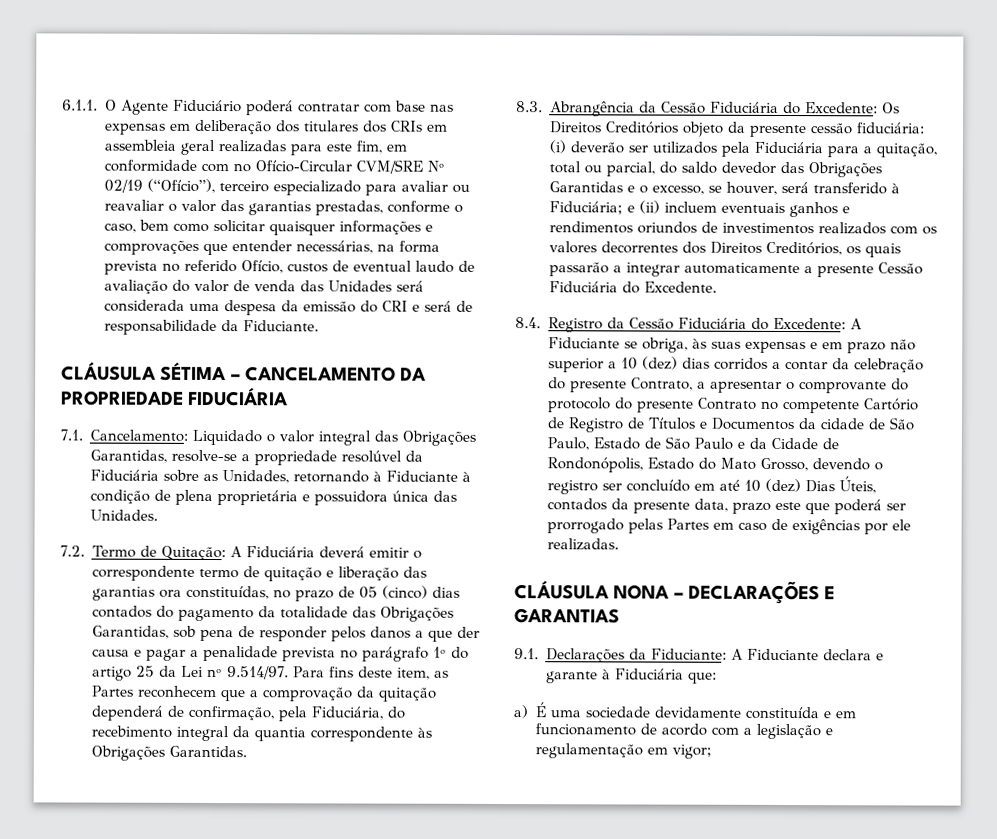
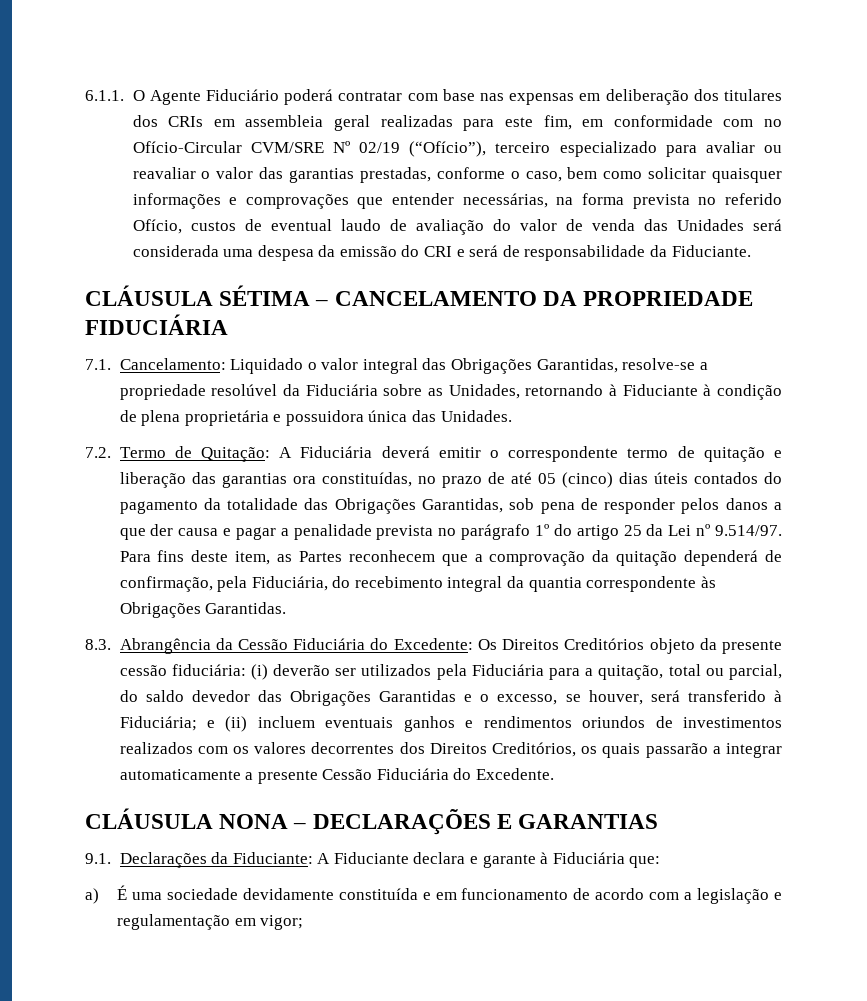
- A Fiduciária deverá emitir o correspondente termo de quitação e liberação das garantias ora constituídas, no prazo de 05 (cinco) dias contados do pagamento da totalidade das Obrigações Garantidas, sob pena de responder pelos danos a que der causa e pagar a penalidade prevista no parágrafo 1º do artigo 25 da Lei nº 9.514/97. Para fins deste item, as Partes reconhecem que a comprovação da quitação dependerá de confirmação, pela Fiduciária, do recebimento integral da quantia correspondente às Obrigações Garantidas.
+ A Fiduciária deverá emitir o correspondente termo de quitação e liberação das garantias ora constituídas, no prazo de até 05 (cinco) dias úteis contados do pagamento da totalidade das Obrigações Garantidas, sob pena de responder pelos danos a que der causa e pagar a penalidade prevista no parágrafo 1º do artigo 25 da Lei nº 9.514/97. Para fins deste item, as Partes reconhecem que a comprovação da quitação dependerá de confirmação, pela Fiduciária, do recebimento integral da quantia correspondente às Obrigações Garantidas.
- 8.4. Registro da Cessão Fiduciária do Excedente: A Fiduciante se obriga, às suas expensas e em prazo não superior a 10 (dez) dias corridos a contar da celebração do presente Contrato, a apresentar o comprovante do protocolo do presente Contrato no competente Cartório de Registro de Títulos e Documentos da cidade de São Paulo, Estado de São Paulo e da Cidade de Rondonópolis, Estado do Mato Grosso, devendo o registro ser concluído em até 10 (dez) Dias Úteis, contados da presente data, prazo este que poderá ser prorrogado pelas Partes em caso de exigências por ele realizadas.

